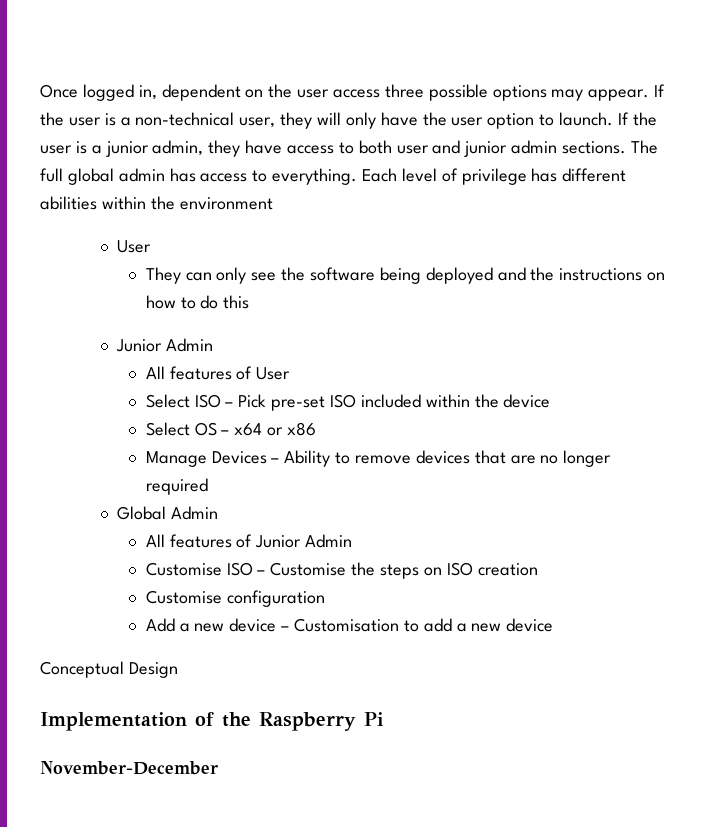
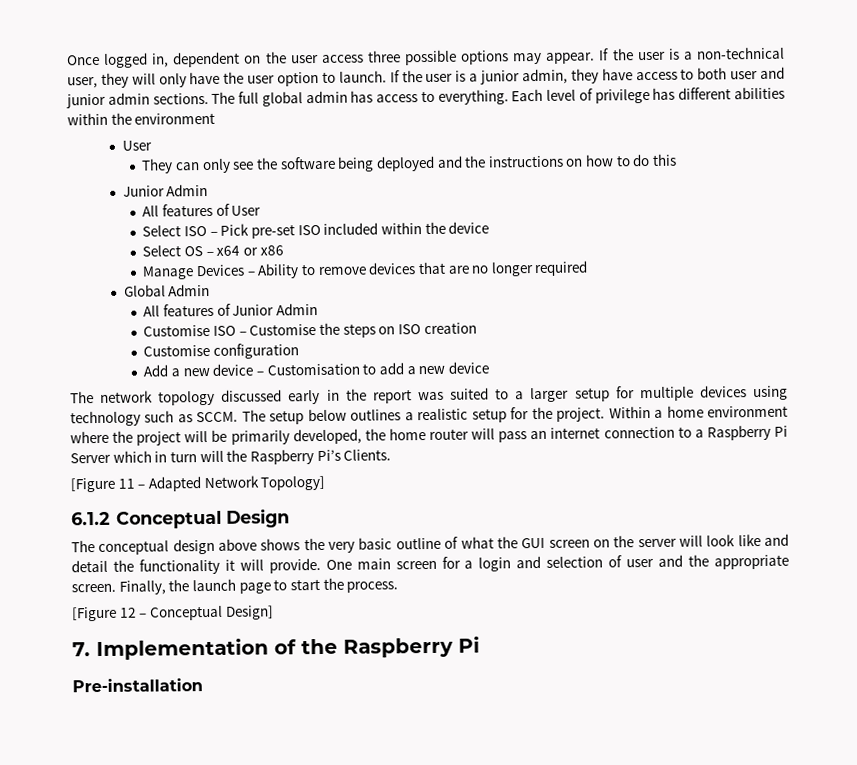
- Conceptual Design
- Implementation of the Raspberry Pi
+ The network topology discussed early in the report was suited to a larger setup for multiple devices using technology such as SCCM. The setup below outlines a realistic setup for the project. Within a home environment where the project will be primarily developed, the home router will pass an internet connection to a Raspberry Pi Server which in turn will the Raspberry Pi’s Clients.
+ [Figure 11 – Adapted Network Topology]
+ 6.1.2 Conceptual Design
+ The conceptual design above shows the very basic outline of what the GUI screen on the server will look like and detail the functionality it will provide. One main screen for a login and selection of user and the appropriate screen. Finally, the launch page to start the process.
+ [Figure 12 – Conceptual Design]
+ 7. Implementation of the Raspberry Pi
- November-December
+ Pre-installation

